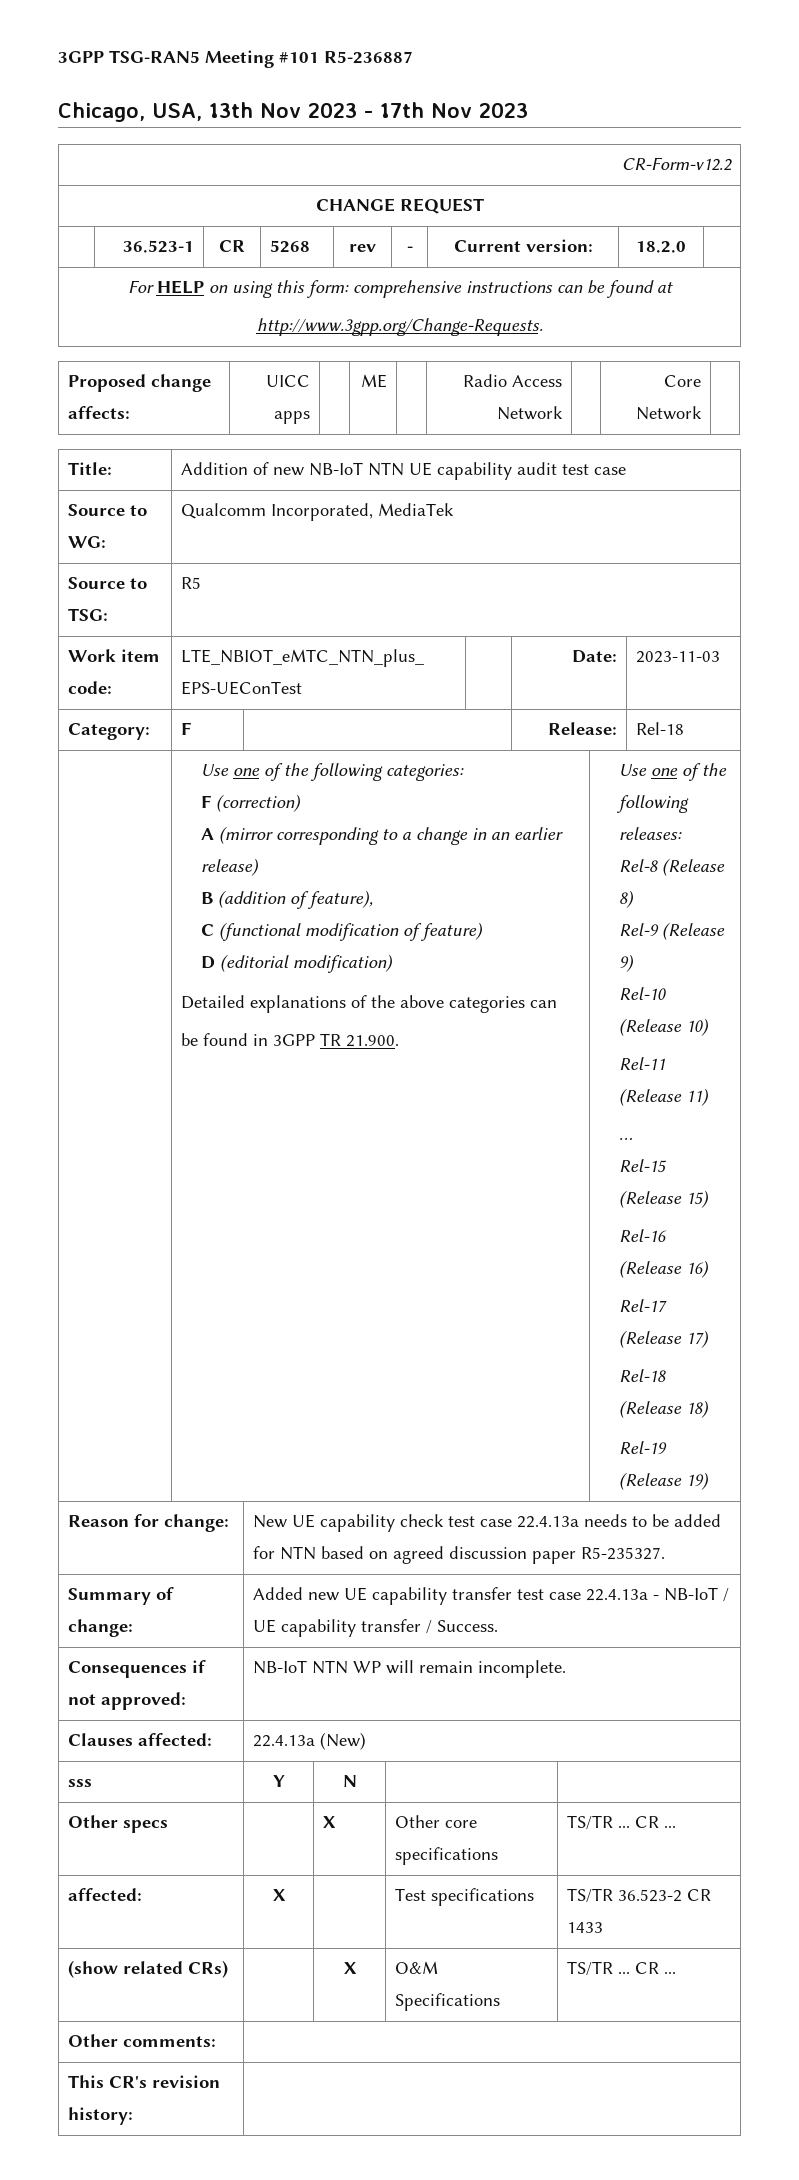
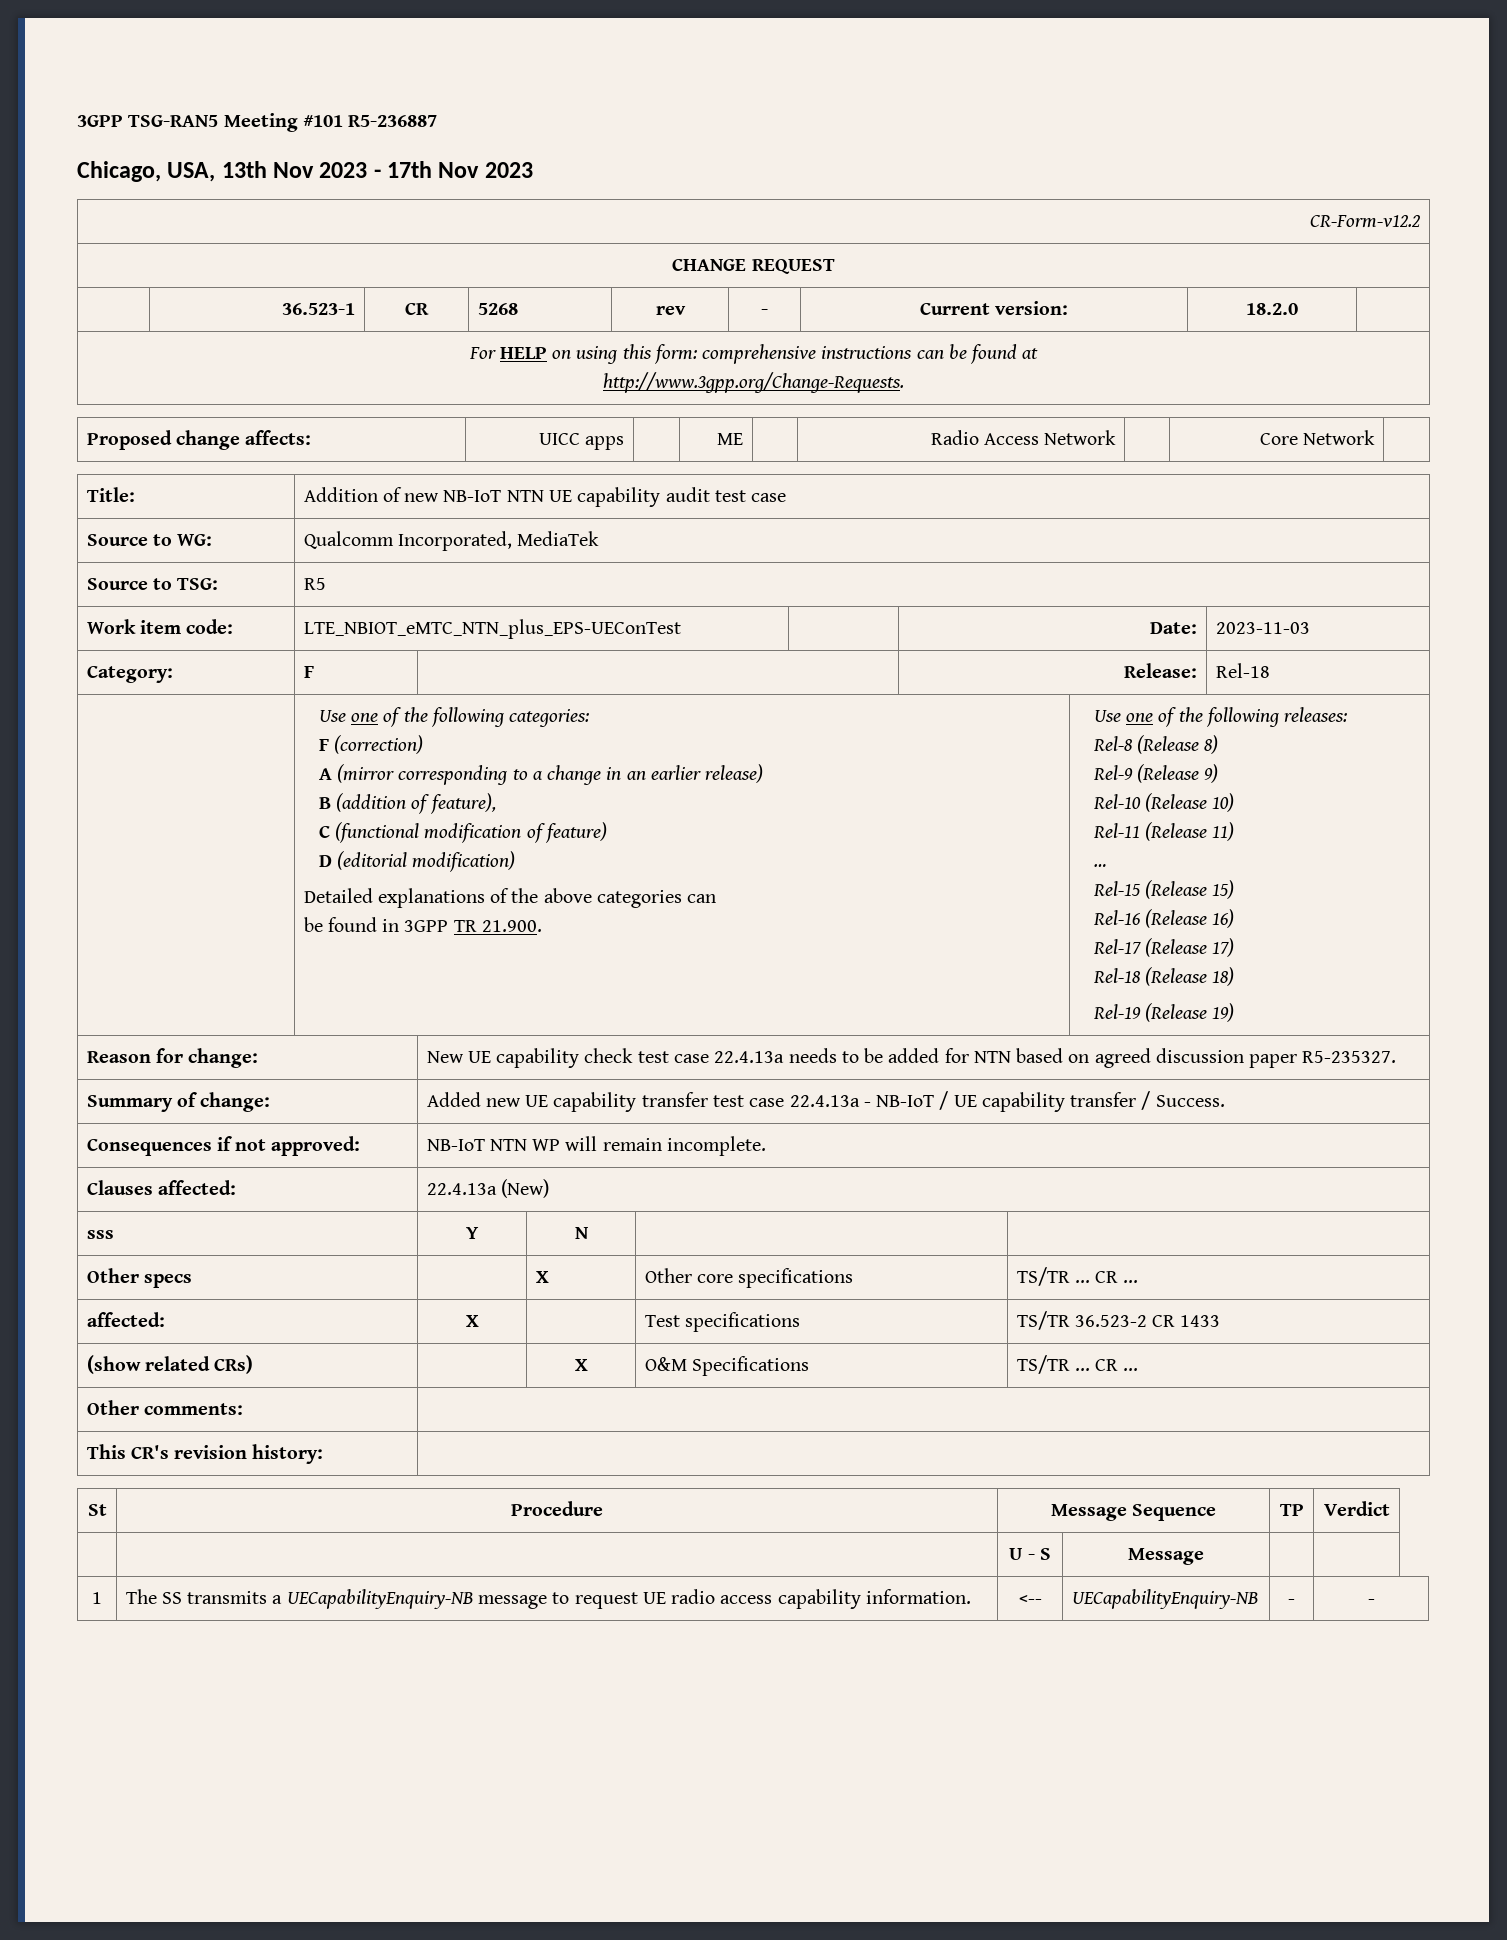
+ St | Procedure | Message Sequence | TP | Verdict
+ | | U - S | Message | |
+ 1 | The SS transmits a UECapabilityEnquiry-NB message to request UE radio access capability information. | <-- | UECapabilityEnquiry-NB | - | -

